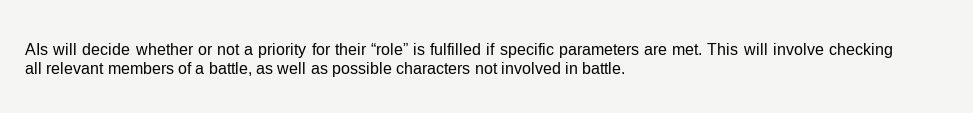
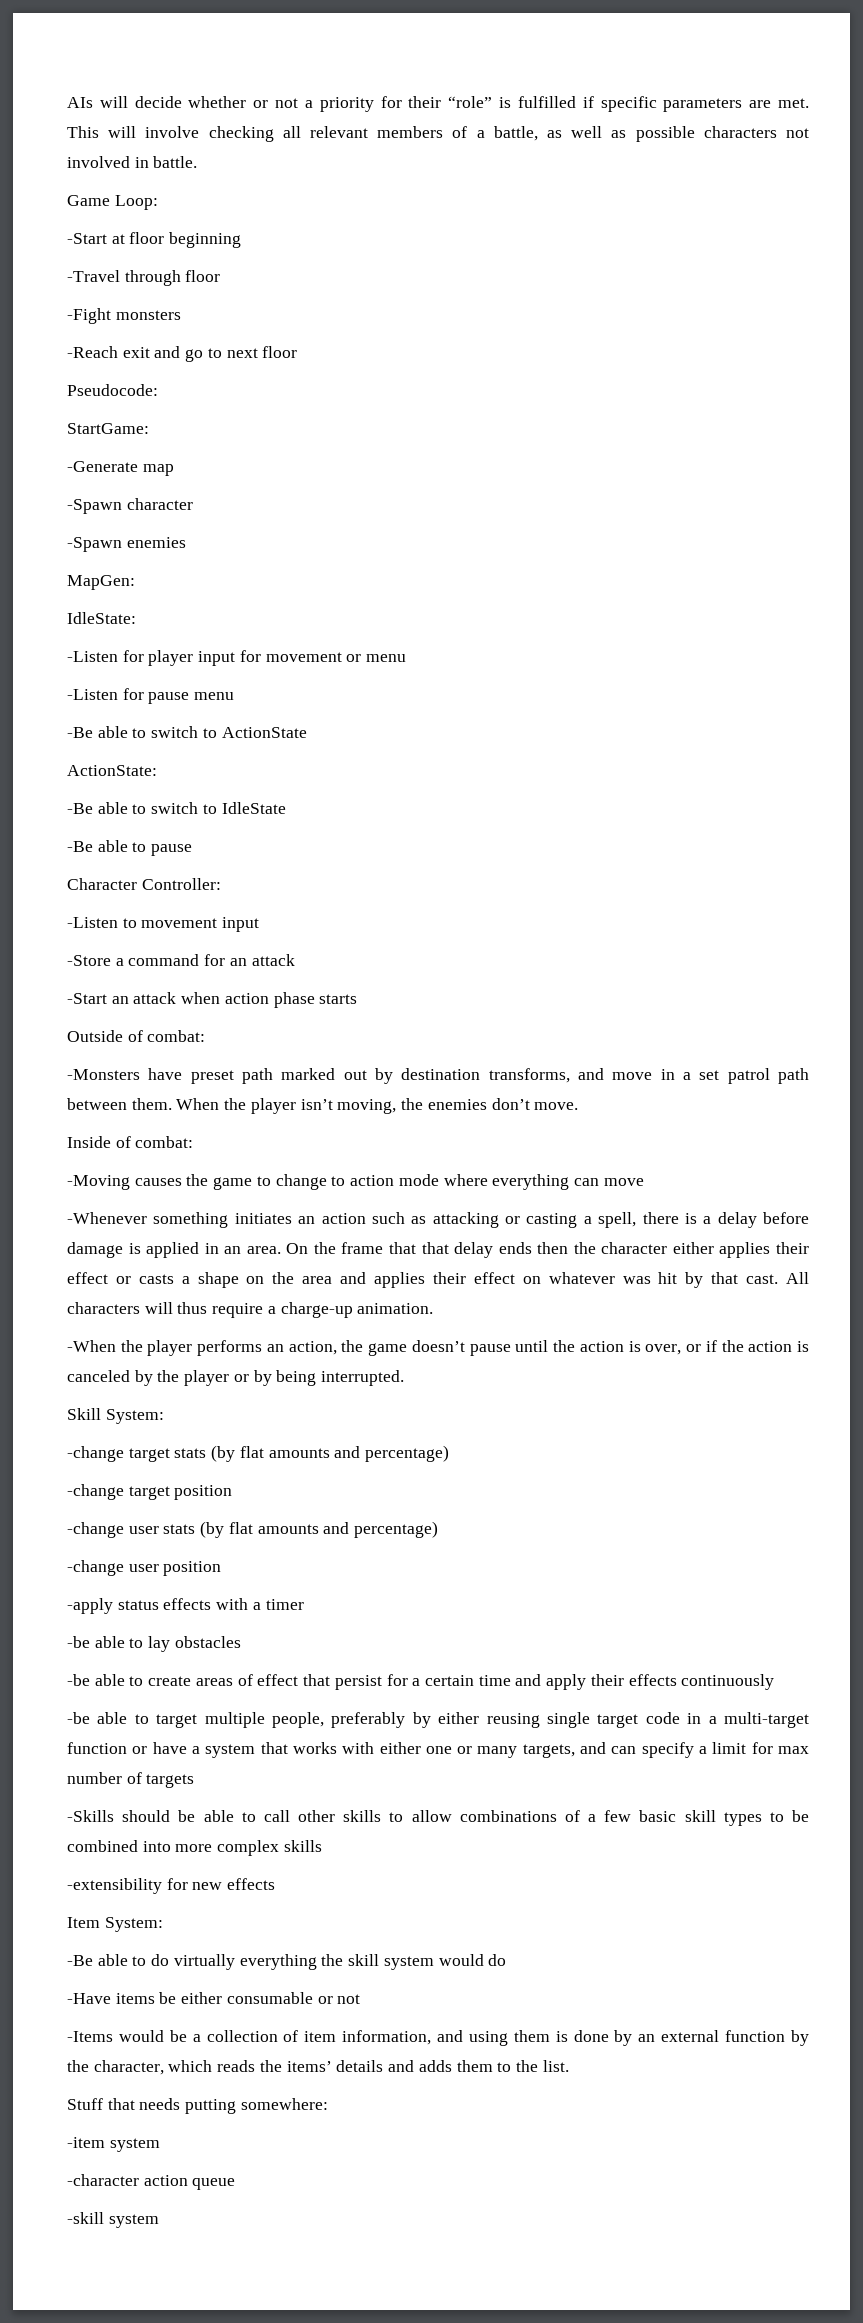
+ Game Loop:
+ -Start at floor beginning
+ -Travel through floor
+ -Fight monsters
+ -Reach exit and go to next floor
+ Pseudocode:
+ StartGame:
+ -Generate map
+ -Spawn character
+ -Spawn enemies
+ MapGen:
+ IdleState:
+ -Listen for player input for movement or menu
+ -Listen for pause menu
+ -Be able to switch to ActionState
+ ActionState:
+ -Be able to switch to IdleState
+ -Be able to pause
+ Character Controller:
+ -Listen to movement input
+ -Store a command for an attack
+ -Start an attack when action phase starts
+ Outside of combat:
+ -Monsters have preset path marked out by destination transforms, and move in a set patrol path between them. When the player isn’t moving, the enemies don’t move.
+ Inside of combat:
+ -Moving causes the game to change to action mode where everything can move
+ -Whenever something initiates an action such as attacking or casting a spell, there is a delay before damage is applied in an area. On the frame that that delay ends then the character either applies their effect or casts a shape on the area and applies their effect on whatever was hit by that cast. All characters will thus require a charge-up animation.
+ -When the player performs an action, the game doesn’t pause until the action is over, or if the action is canceled by the player or by being interrupted.
+ Skill System:
+ -change target stats (by flat amounts and percentage)
+ -change target position
+ -change user stats (by flat amounts and percentage)
+ -change user position
+ -apply status effects with a timer
+ -be able to lay obstacles
+ -be able to create areas of effect that persist for a certain time and apply their effects continuously
+ -be able to target multiple people, preferably by either reusing single target code in a multi-target function or have a system that works with either one or many targets, and can specify a limit for max number of targets
+ -Skills should be able to call other skills to allow combinations of a few basic skill types to be combined into more complex skills
+ -extensibility for new effects
+ Item System:
+ -Be able to do virtually everything the skill system would do
+ -Have items be either consumable or not
+ -Items would be a collection of item information, and using them is done by an external function by the character, which reads the items’ details and adds them to the list.
+ Stuff that needs putting somewhere:
+ -item system
+ -character action queue
+ -skill system

